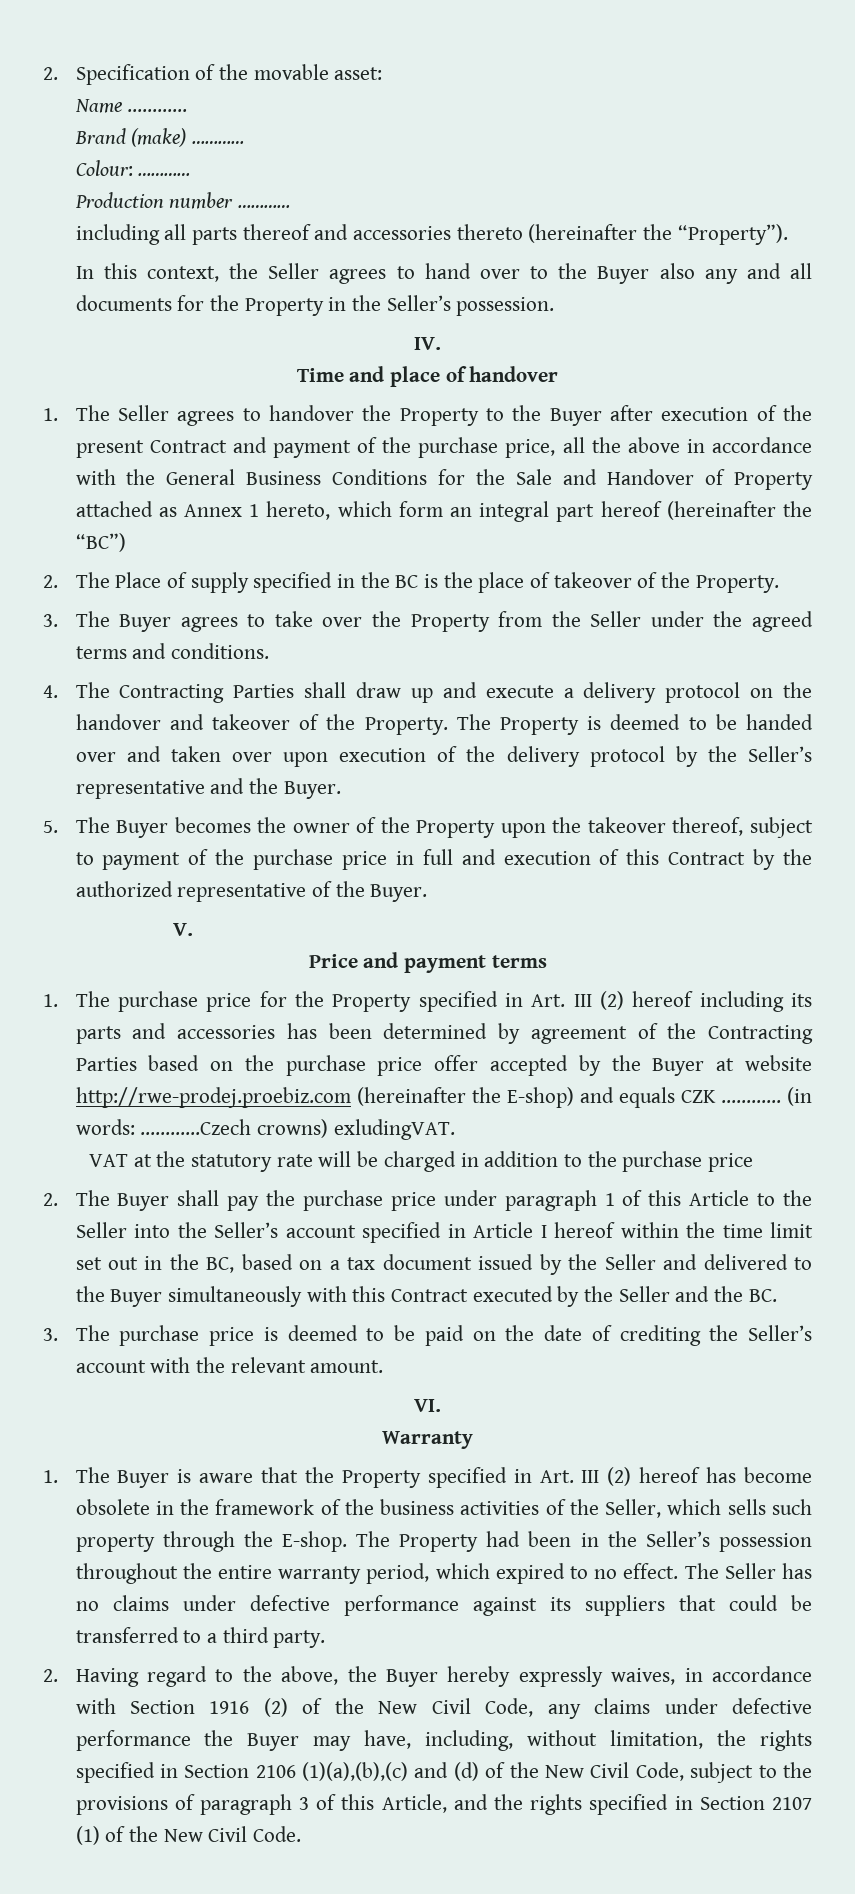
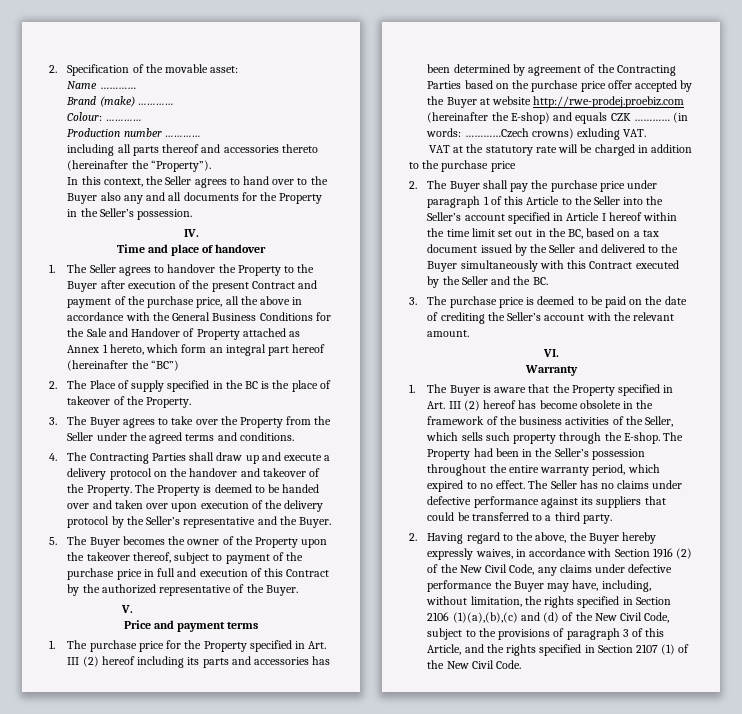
- (in words: …………Czech crowns) exludingVAT.
+ (in words: …………Czech crowns) exluding VAT.

